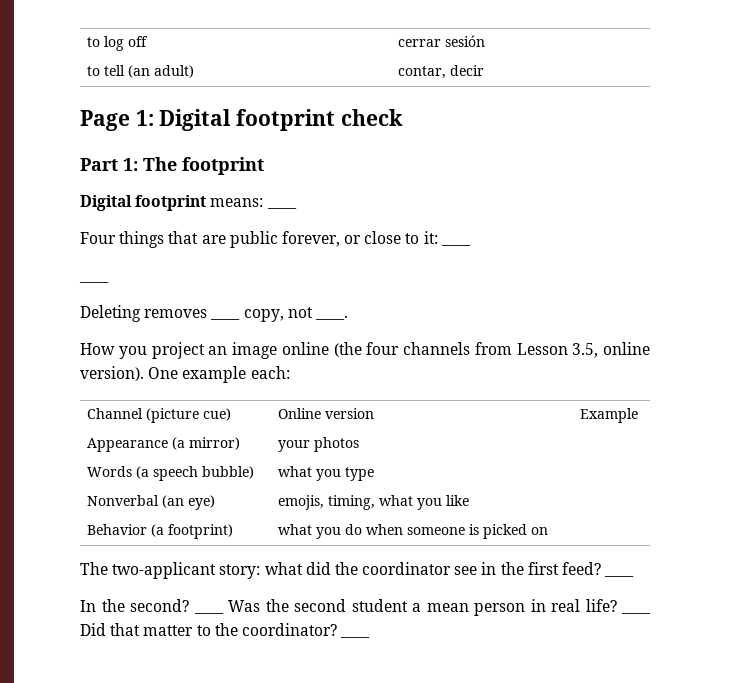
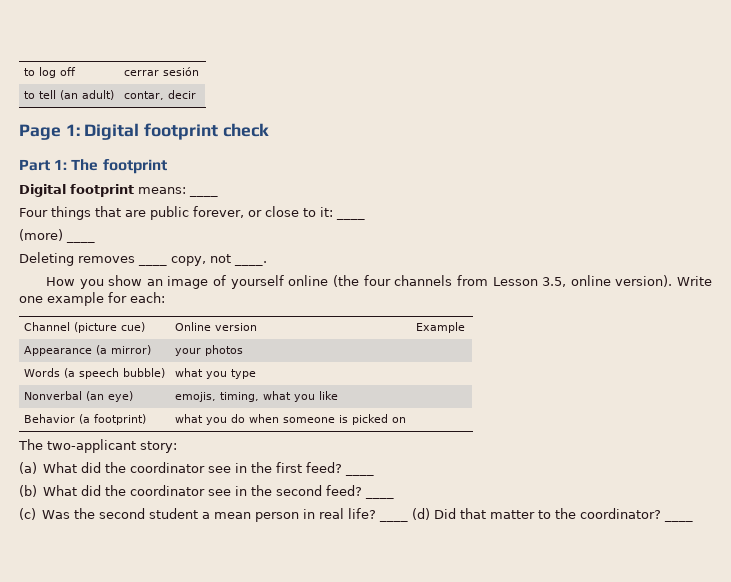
  Four things that are public forever, or close to it: ____
- ____
+ (more) ____
- How you project an image online (the four channels from Lesson 3.5, online version).
+ How you show an image of yourself online (the four channels from Lesson 3.5, online version).
- One example each:
+ Write one example for each:
- The two-applicant story: what did the coordinator see in the first feed?
+ The two-applicant story:
+ (a) What did the coordinator see in the first feed?
- In the second? ____ Was the second student a mean person in real life?
+ (b) What did the coordinator see in the second feed? ____
+ (c) Was the second student a mean person in real life?
- ____ Did that matter to the coordinator?
+ ____ (d) Did that matter to the coordinator?

